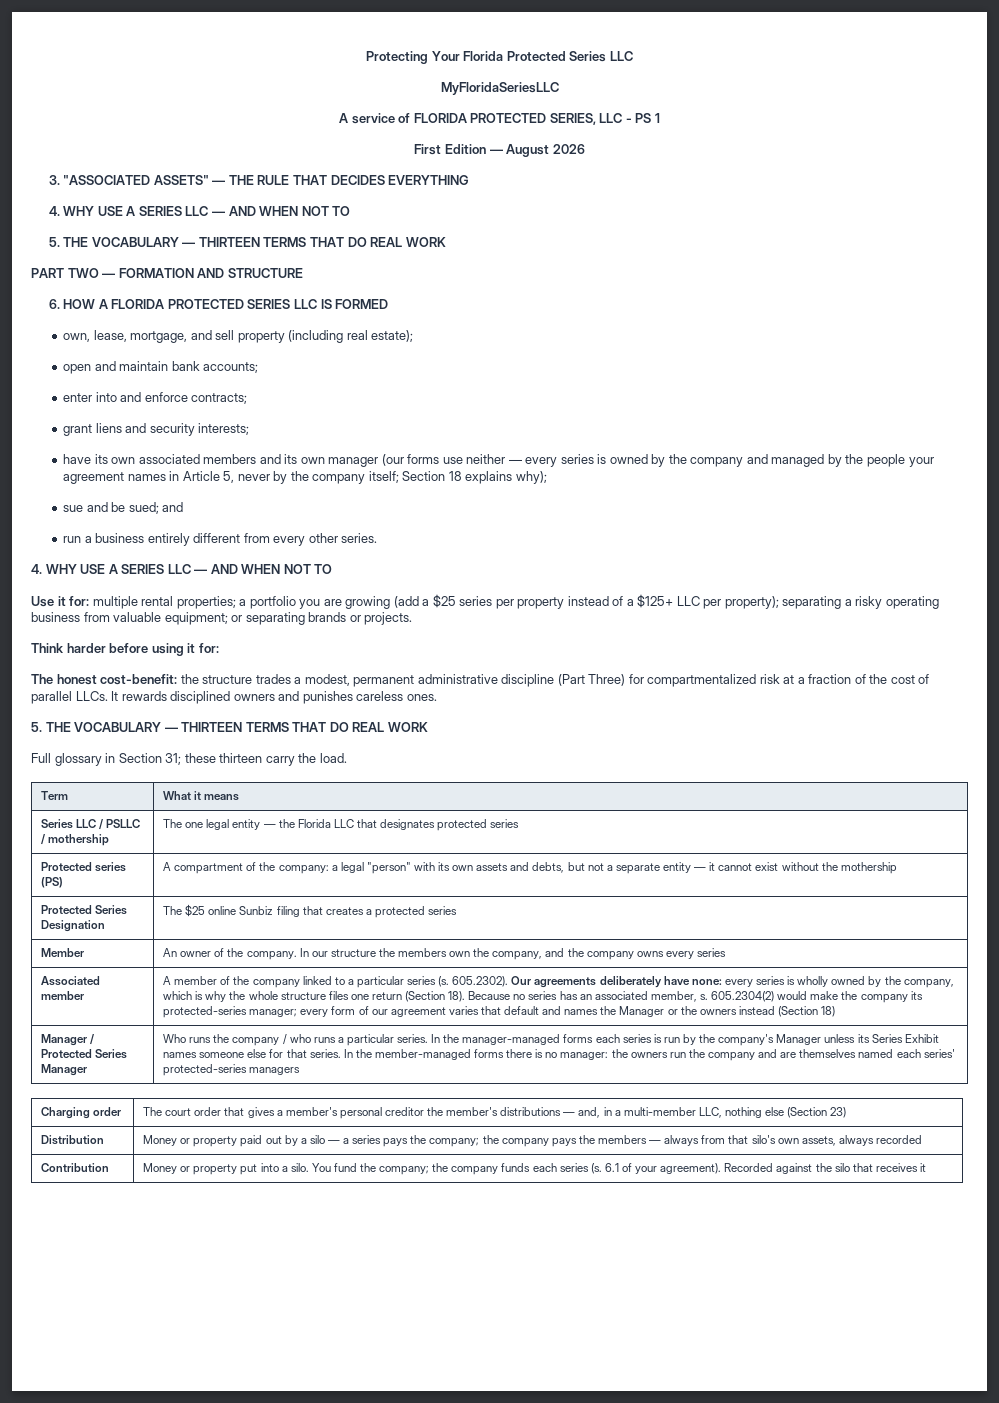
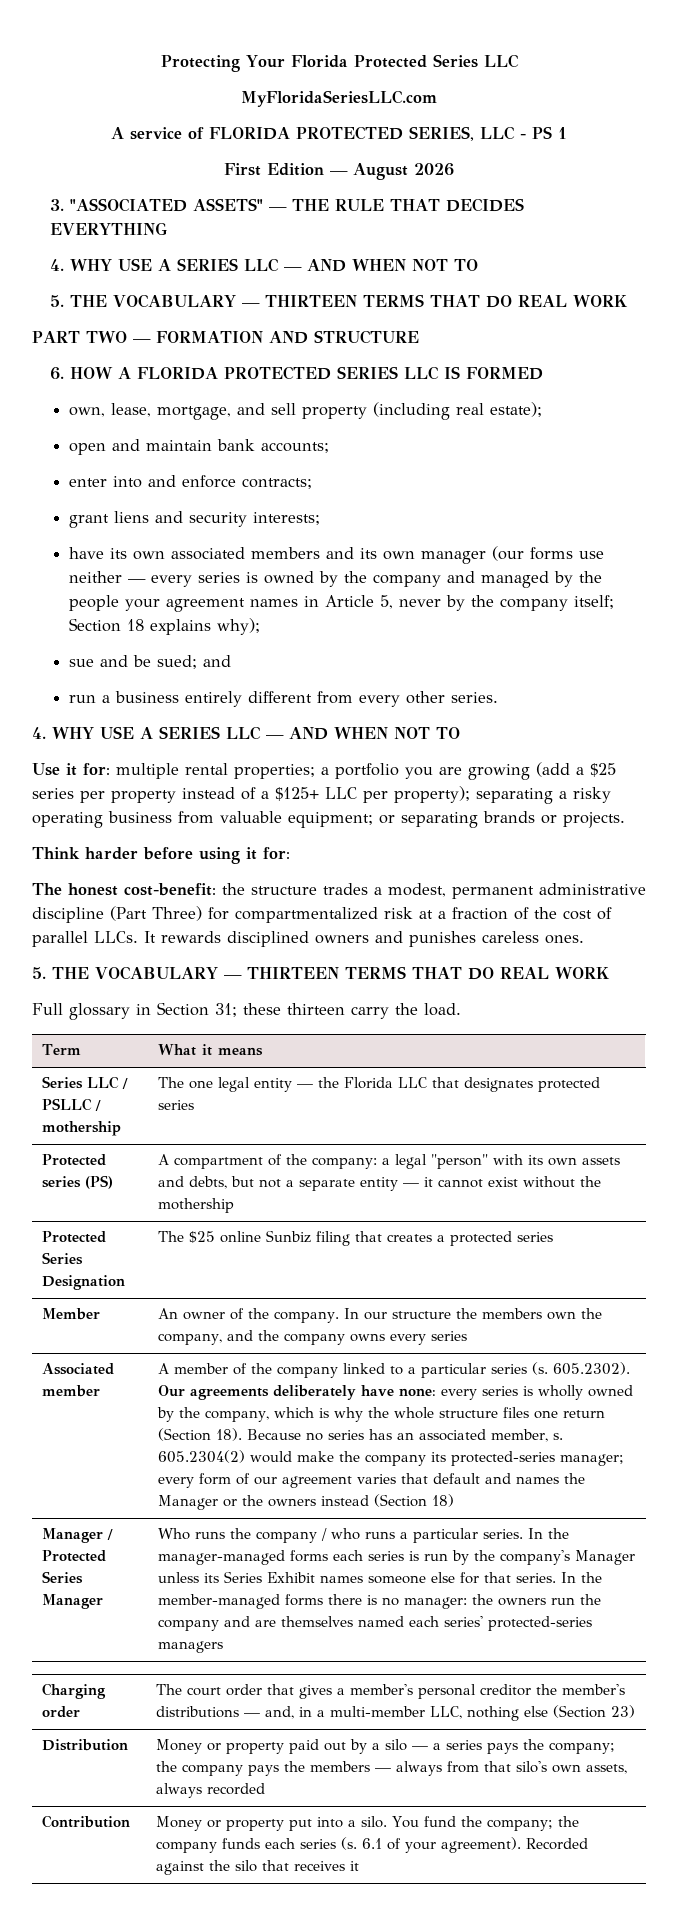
- MyFloridaSeriesLLC
+ MyFloridaSeriesLLC.com

